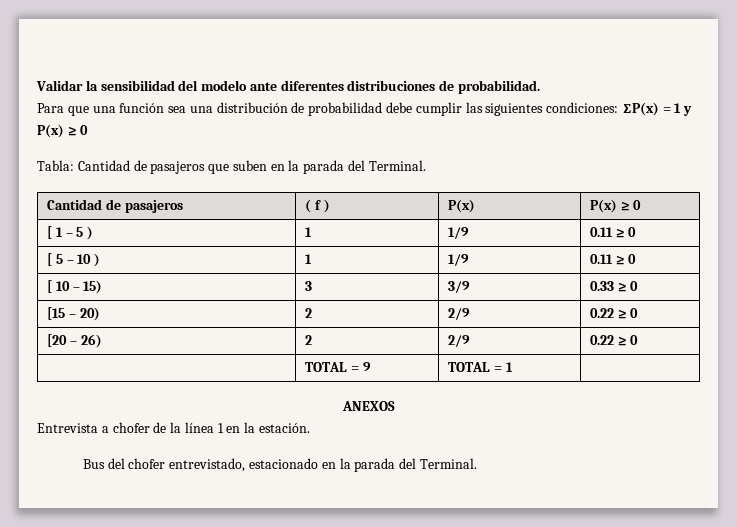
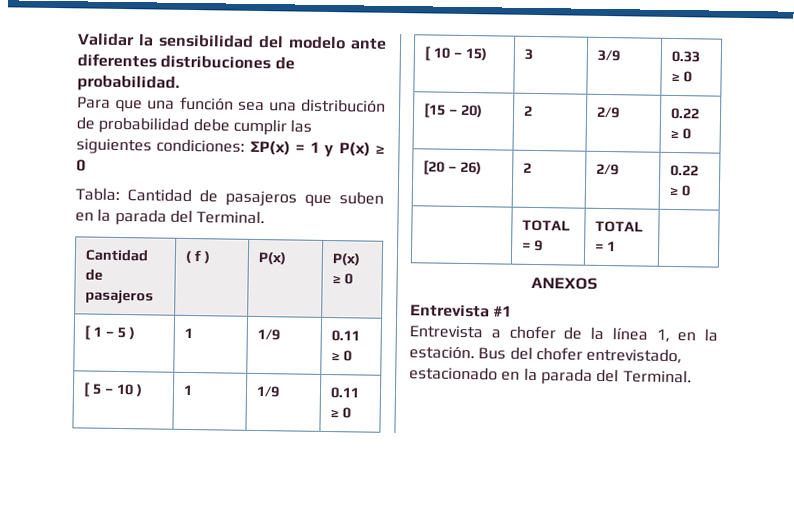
+ Entrevista #1
- Entrevista a chofer de la línea 1 en la estación.
- Bus del chofer entrevistado, estacionado en la parada del Terminal.
+ Entrevista a chofer de la línea 1, en la estación. Bus del chofer entrevistado, estacionado en la parada del Terminal.

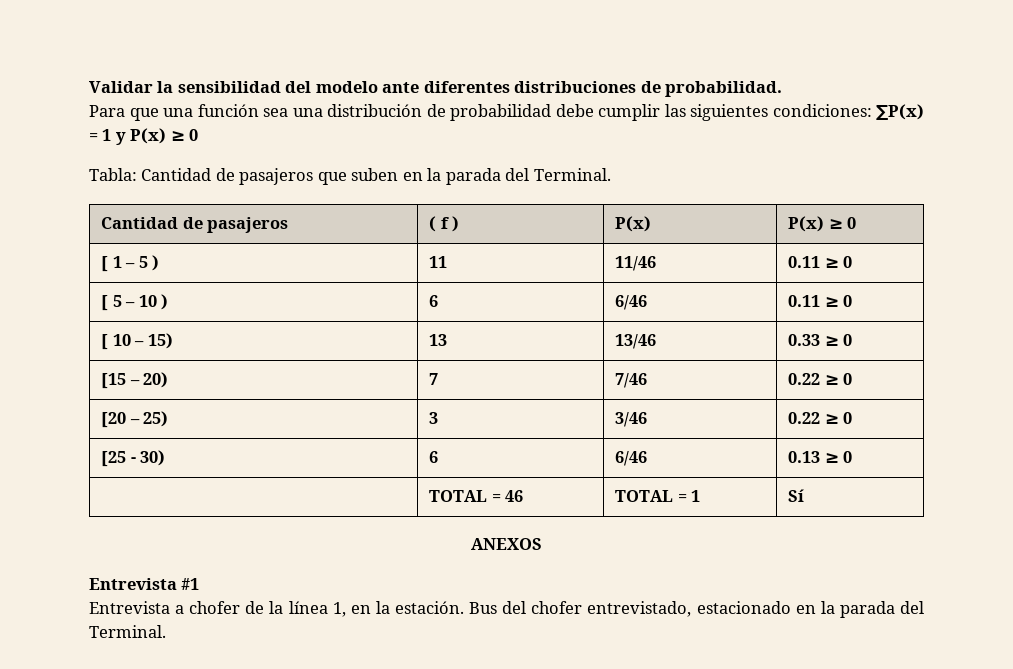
- [ 1 – 5 ) | 1 | 1/9 | 0.11 ≥ 0
+ [ 1 – 5 ) | 11 | 11/46 | 0.11 ≥ 0
- [ 5 – 10 ) | 1 | 1/9 | 0.11 ≥ 0
+ [ 5 – 10 ) | 6 | 6/46 | 0.11 ≥ 0
- [ 10 – 15) | 3 | 3/9 | 0.33 ≥ 0
+ [ 10 – 15) | 13 | 13/46 | 0.33 ≥ 0
- [15 – 20) | 2 | 2/9 | 0.22 ≥ 0
+ [15 – 20) | 7 | 7/46 | 0.22 ≥ 0
- [20 – 26) | 2 | 2/9 | 0.22 ≥ 0
- | TOTAL = 9 | TOTAL = 1 |
+ [20 – 25) | 3 | 3/46 | 0.22 ≥ 0
+ [25 - 30) | 6 | 6/46 | 0.13 ≥ 0
+ | TOTAL = 46 | TOTAL = 1 | Sí

